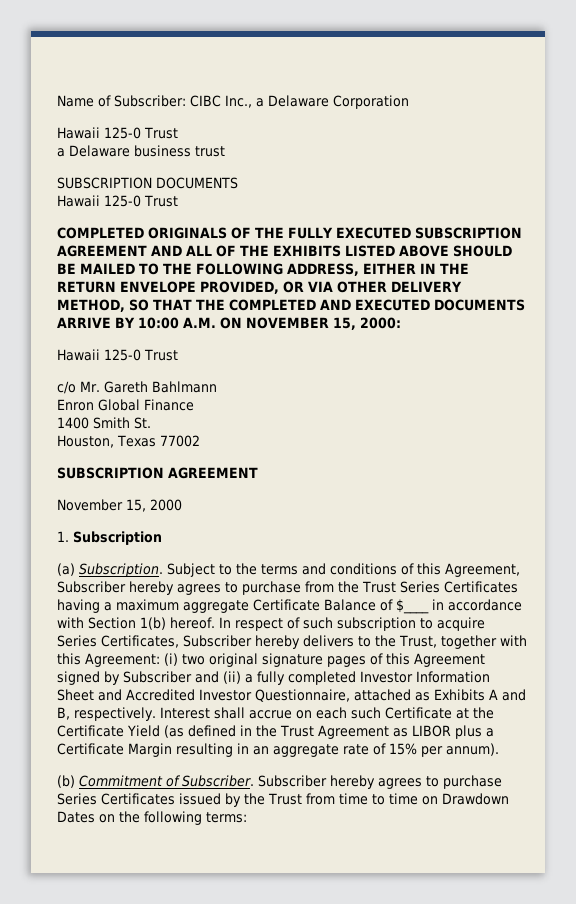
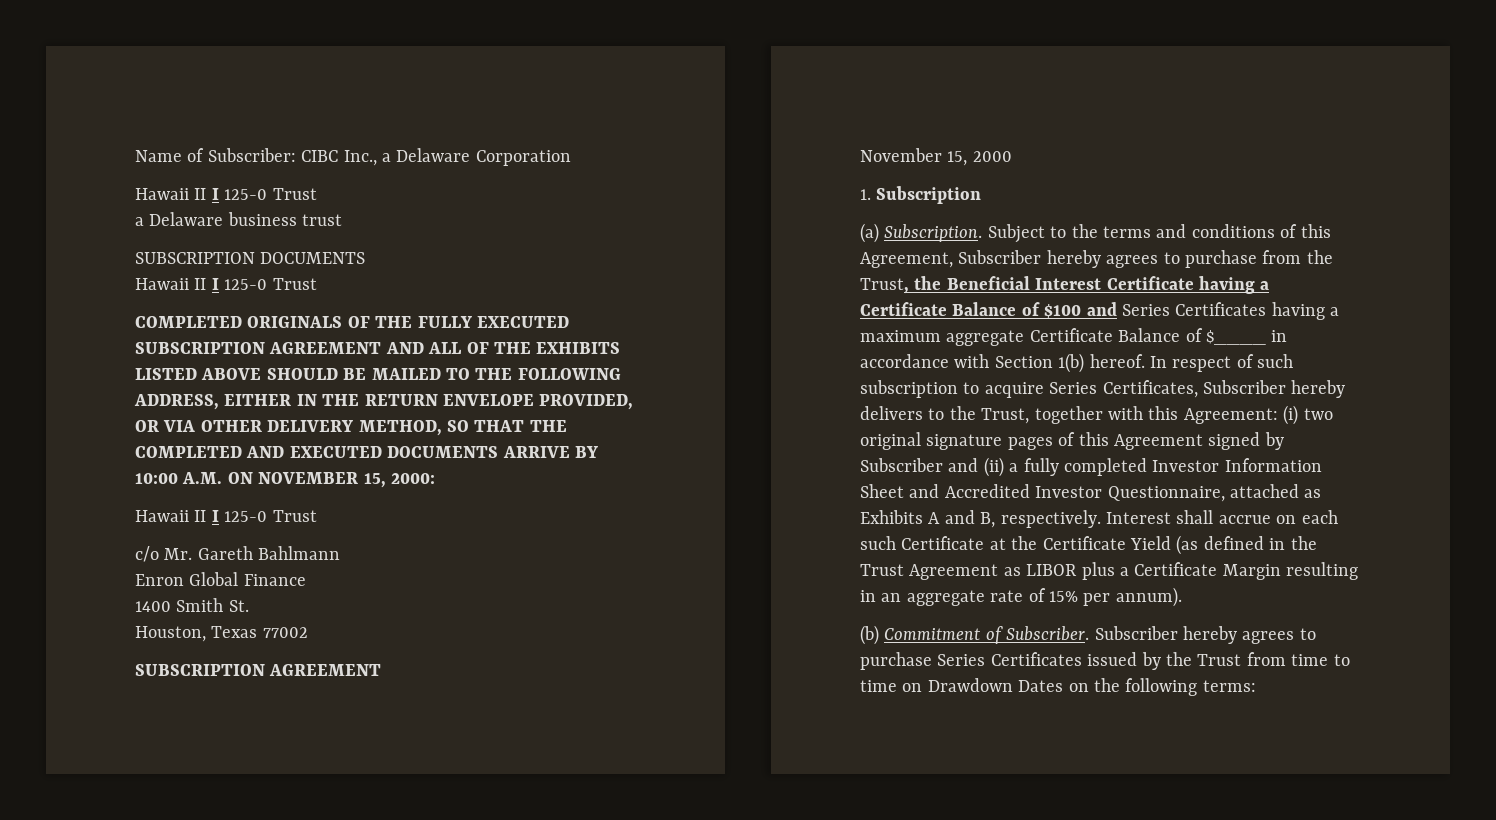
  Name of Subscriber: CIBC Inc., a Delaware Corporation
- Hawaii 125-0 Trust
+ Hawaii II I 125-0 Trust
  SUBSCRIPTION DOCUMENTS
- Hawaii 125-0 Trust
+ Hawaii II I 125-0 Trust
  COMPLETED ORIGINALS OF THE FULLY EXECUTED SUBSCRIPTION AGREEMENT AND ALL OF THE EXHIBITS LISTED ABOVE SHOULD BE MAILED TO THE FOLLOWING ADDRESS, EITHER IN THE RETURN ENVELOPE PROVIDED, OR VIA OTHER DELIVERY METHOD, SO THAT THE COMPLETED AND EXECUTED DOCUMENTS ARRIVE BY 10:00 A.M. ON NOVEMBER 15, 2000:
- Hawaii 125-0 Trust
+ Hawaii II I 125-0 Trust
- Subject to the terms and conditions of this Agreement, Subscriber hereby agrees to purchase from the Trust Series Certificates having a maximum aggregate Certificate Balance of $____ in accordance with Section 1(b) hereof.
+ Subject to the terms and conditions of this Agreement, Subscriber hereby agrees to purchase from the Trust, the Beneficial Interest Certificate having a Certificate Balance of $100 and Series Certificates having a maximum aggregate Certificate Balance of $____ in accordance with Section 1(b) hereof.

